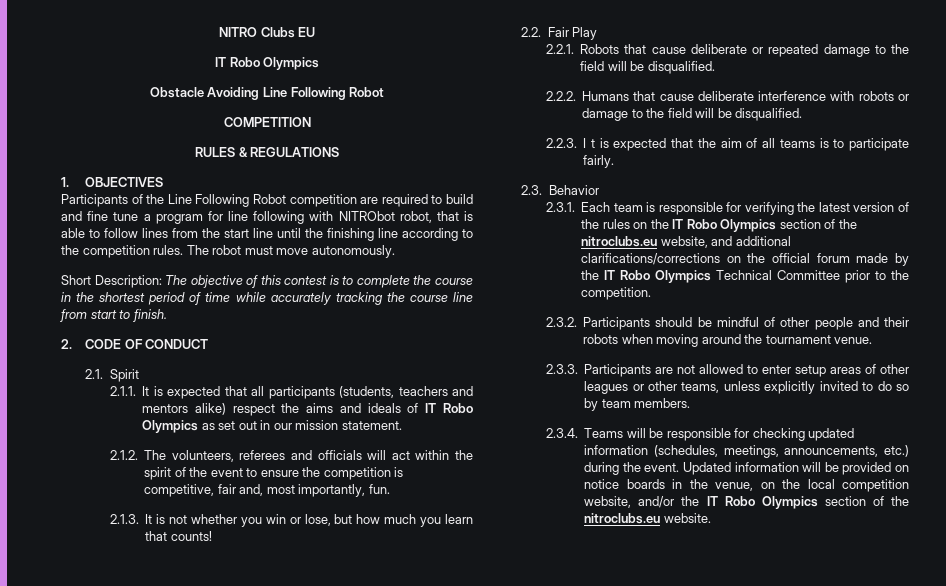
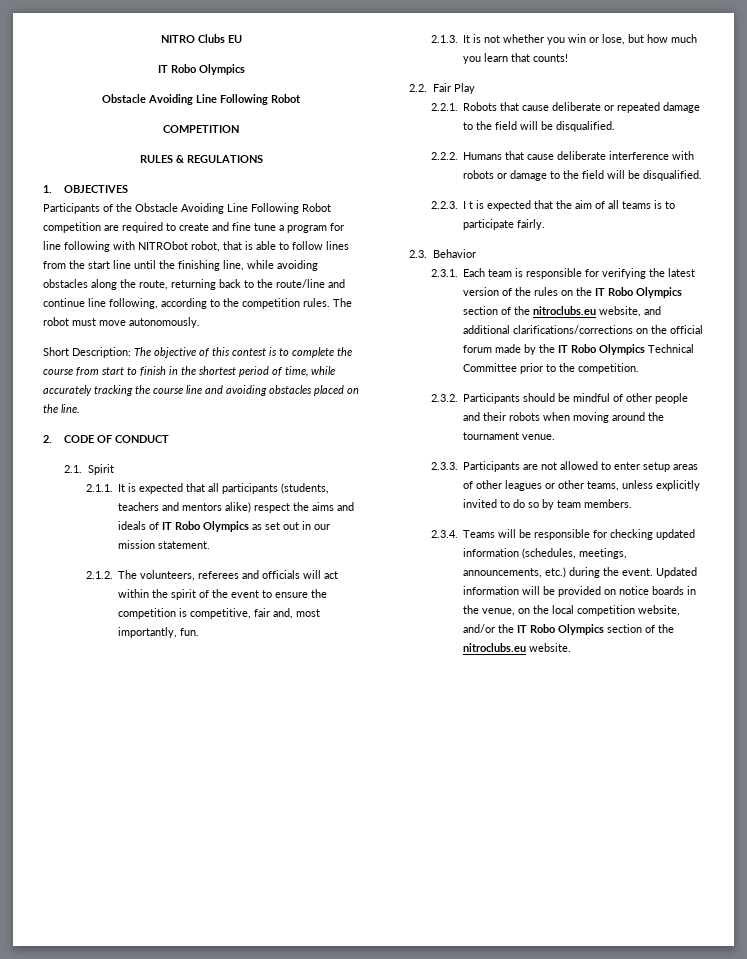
- Participants of the Line Following Robot competition are required to build and fine tune a program for line following with NITRObot robot, that is able to follow lines from the start line until the finishing line according to the competition rules.
+ Participants of the Obstacle Avoiding Line Following Robot competition are required to create and fine tune a program for line following with NITRObot robot, that is able to follow lines from the start line until the finishing line, while avoiding obstacles along the route, returning back to the route/line and continue line following, according to the competition rules.
- Short Description: The objective of this contest is to complete the course in the shortest period of time while accurately tracking the course line from start to finish.
+ Short Description: The objective of this contest is to complete the course from start to finish in the shortest period of time, while accurately tracking the course line and avoiding obstacles placed on the line.

